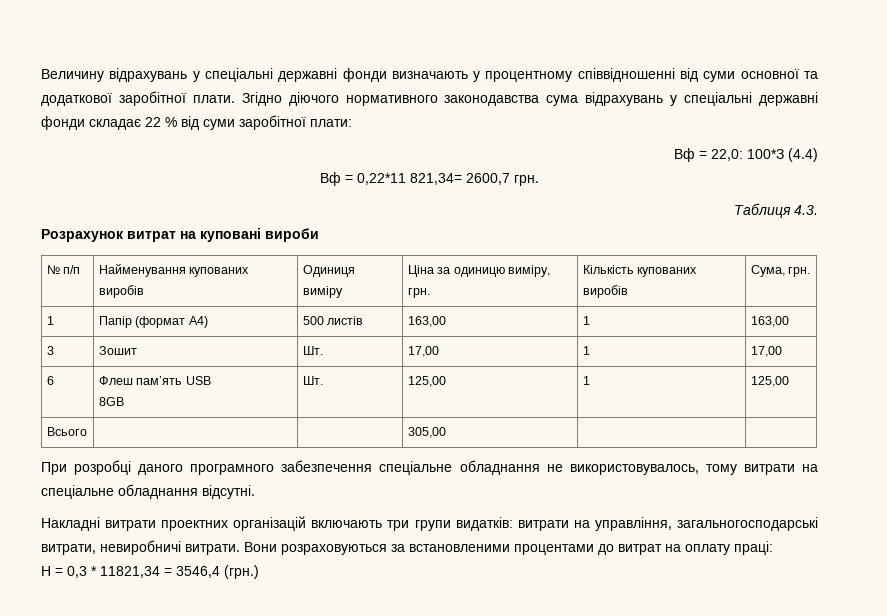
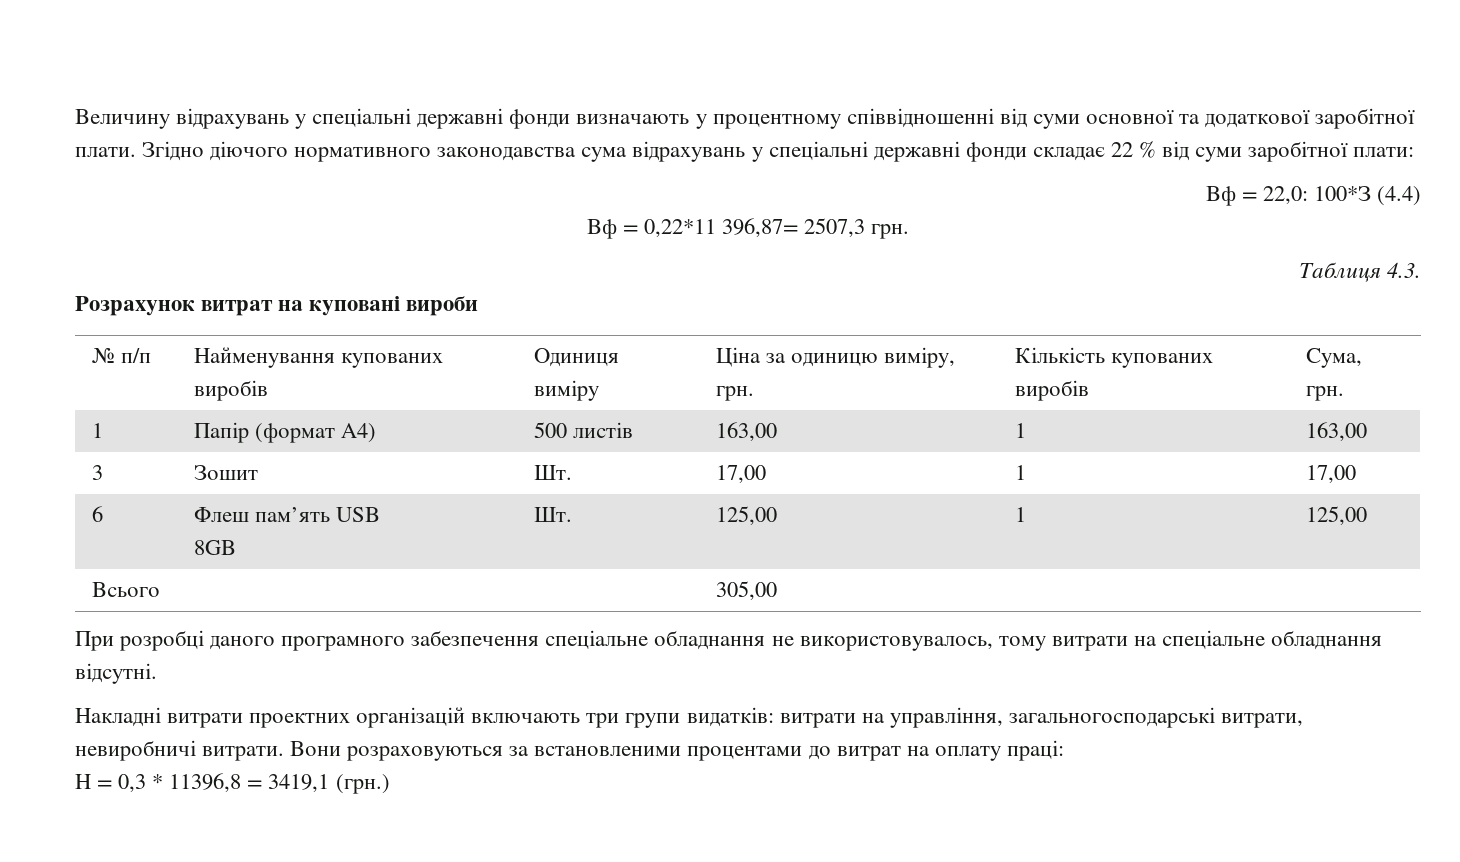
- Вф = 0,22*11 821,34= 2600,7 грн.
+ Вф = 0,22*11 396,87= 2507,3 грн.
- Н = 0,3 * 11821,34 = 3546,4 (грн.)
+ Н = 0,3 * 11396,8 = 3419,1 (грн.)

